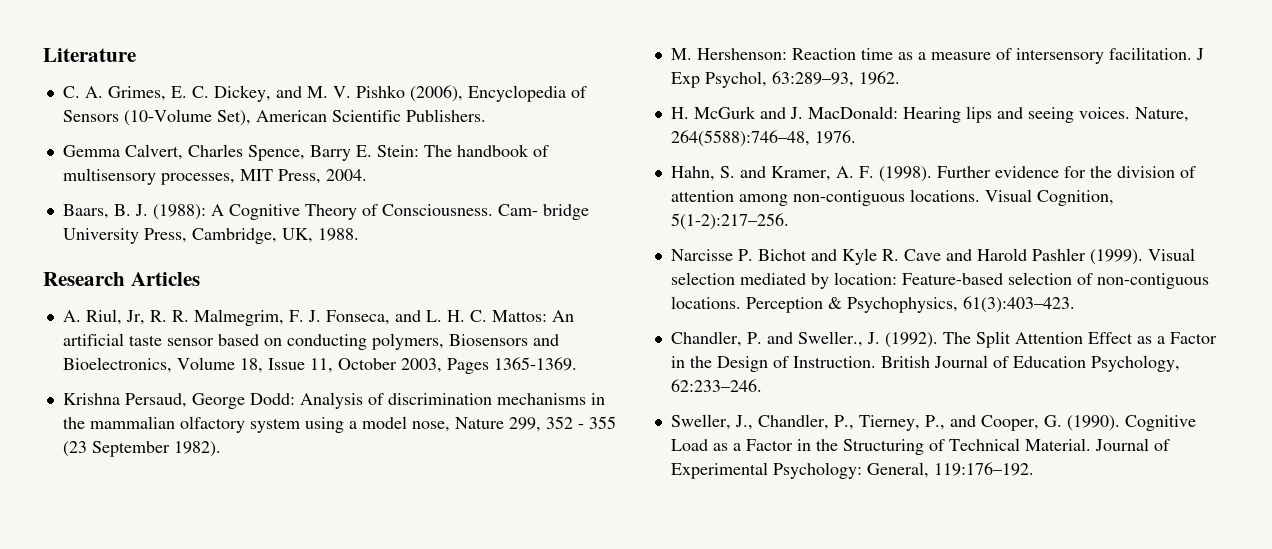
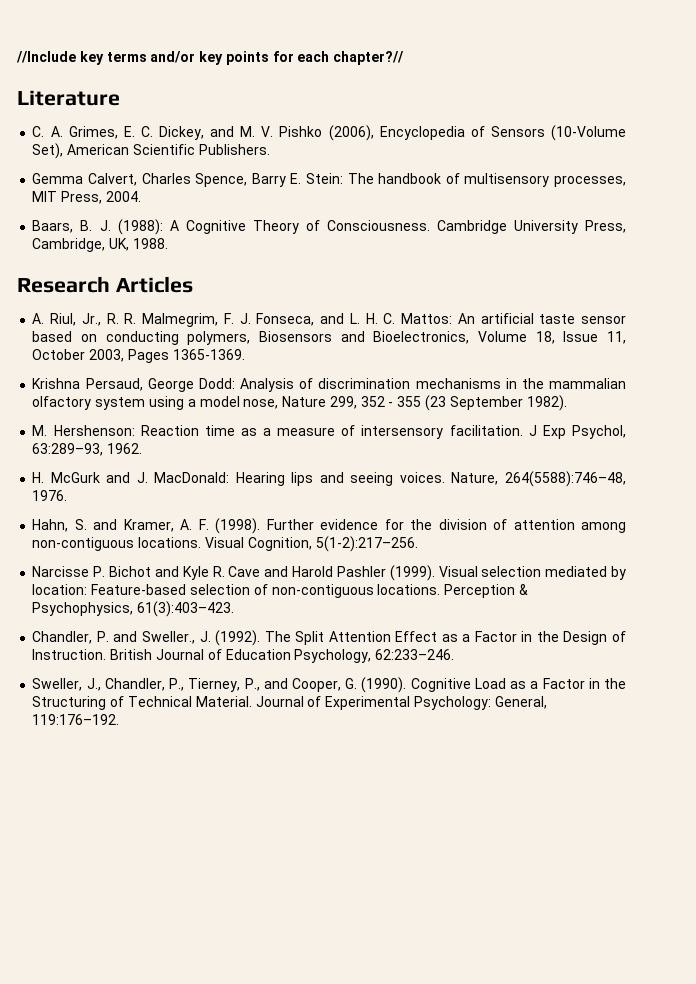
+ //Include key terms and/or key points for each chapter?//
- Cam- bridge University Press, Cambridge, UK, 1988.
+ Cambridge University Press, Cambridge, UK, 1988.
- A. Riul, Jr, R. R. Malmegrim, F. J. Fonseca, and L. H. C. Mattos: An artificial taste sensor based on conducting polymers, Biosensors and Bioelectronics, Volume 18, Issue 11, October 2003, Pages 1365-1369.
+ A. Riul, Jr., R. R. Malmegrim, F. J. Fonseca, and L. H. C. Mattos: An artificial taste sensor based on conducting polymers, Biosensors and Bioelectronics, Volume 18, Issue 11, October 2003, Pages 1365-1369.

